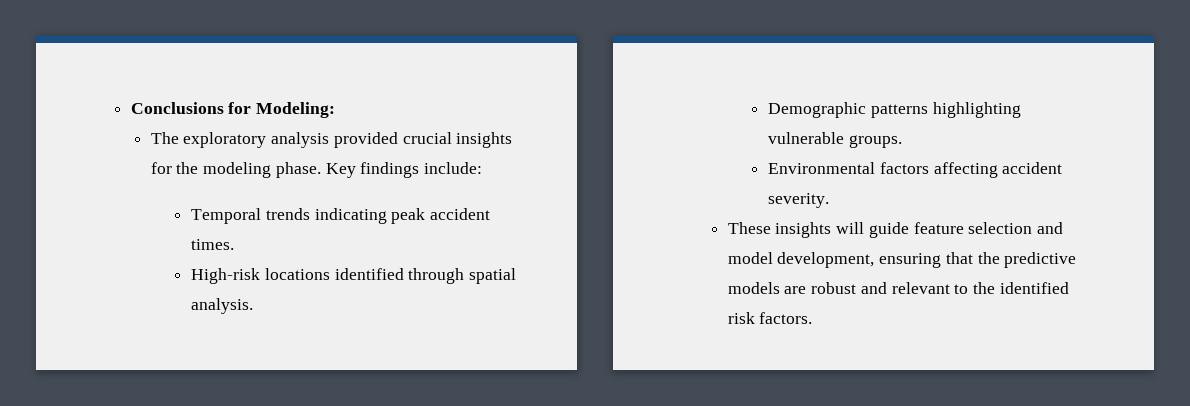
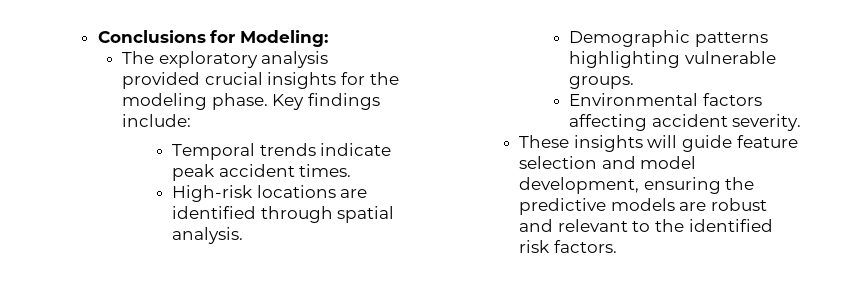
- Temporal trends indicating peak accident times.
+ Temporal trends indicate peak accident times.
- High-risk locations identified through spatial analysis.
+ High-risk locations are identified through spatial analysis.
- These insights will guide feature selection and model development, ensuring that the predictive models are robust and relevant to the identified risk factors.
+ These insights will guide feature selection and model development, ensuring the predictive models are robust and relevant to the identified risk factors.

